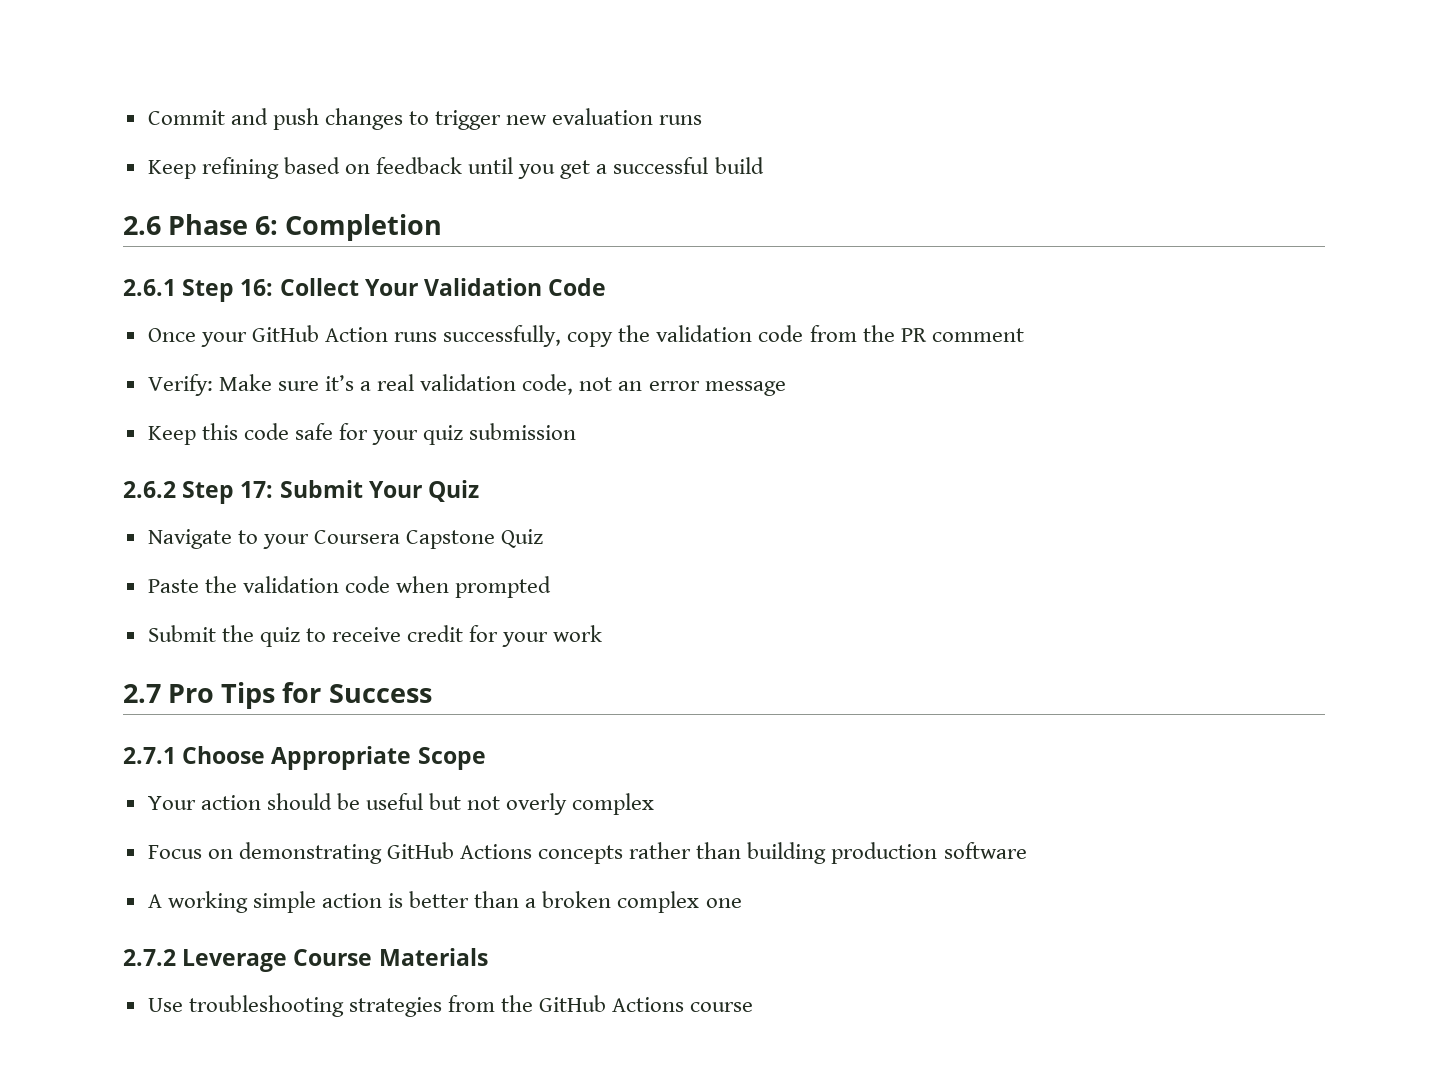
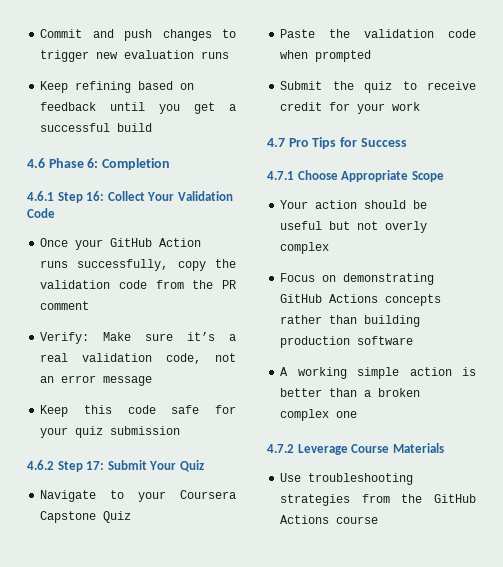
- 2.6 Phase 6: Completion
+ 4.6 Phase 6: Completion
- 2.6.1 Step 16: Collect Your Validation Code
+ 4.6.1 Step 16: Collect Your Validation Code
- 2.6.2 Step 17: Submit Your Quiz
+ 4.6.2 Step 17: Submit Your Quiz
- 2.7 Pro Tips for Success
+ 4.7 Pro Tips for Success
- 2.7.1 Choose Appropriate Scope
+ 4.7.1 Choose Appropriate Scope
- 2.7.2 Leverage Course Materials
+ 4.7.2 Leverage Course Materials

